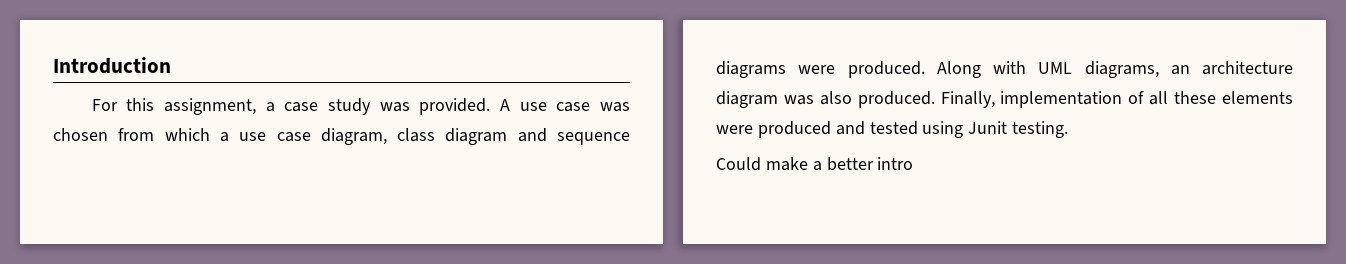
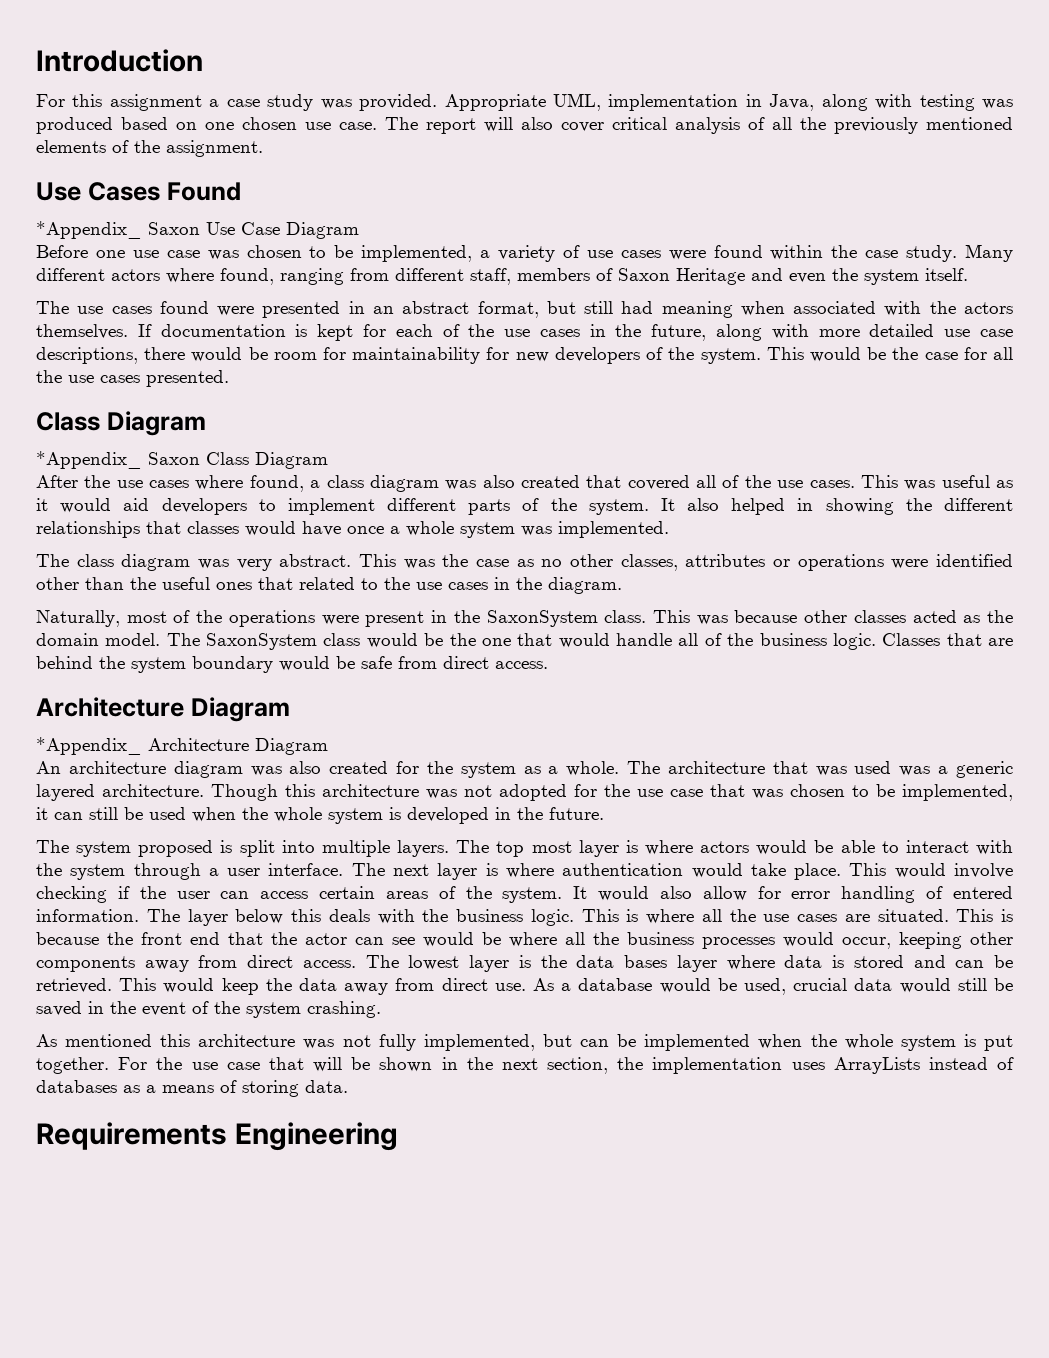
- For this assignment, a case study was provided.
+ For this assignment a case study was provided.
- A use case was chosen from which a use case diagram, class diagram and sequence diagrams were produced. Along with UML diagrams, an architecture diagram was also produced. Finally, implementation of all these elements were produced and tested using Junit testing.
- Could make a better intro
+ Appropriate UML, implementation in Java, along with testing was produced based on one chosen use case. The report will also cover critical analysis of all the previously mentioned elements of the assignment.
+ Use Cases Found
+ *Appendix_ Saxon Use Case Diagram
+ Before one use case was chosen to be implemented, a variety of use cases were found within the case study. Many different actors where found, ranging from different staff, members of Saxon Heritage and even the system itself.
+ The use cases found were presented in an abstract format, but still had meaning when associated with the actors themselves. If documentation is kept for each of the use cases in the future, along with more detailed use case descriptions, there would be room for maintainability for new developers of the system. This would be the case for all the use cases presented.
+ Class Diagram
+ *Appendix_ Saxon Class Diagram
+ After the use cases where found, a class diagram was also created that covered all of the use cases. This was useful as it would aid developers to implement different parts of the system. It also helped in showing the different relationships that classes would have once a whole system was implemented.
+ The class diagram was very abstract. This was the case as no other classes, attributes or operations were identified other than the useful ones that related to the use cases in the diagram.
+ Naturally, most of the operations were present in the SaxonSystem class. This was because other classes acted as the domain model. The SaxonSystem class would be the one that would handle all of the business logic. Classes that are behind the system boundary would be safe from direct access.
+ Architecture Diagram
+ *Appendix_ Architecture Diagram
+ An architecture diagram was also created for the system as a whole. The architecture that was used was a generic layered architecture. Though this architecture was not adopted for the use case that was chosen to be implemented, it can still be used when the whole system is developed in the future.
+ The system proposed is split into multiple layers. The top most layer is where actors would be able to interact with the system through a user interface. The next layer is where authentication would take place. This would involve checking if the user can access certain areas of the system. It would also allow for error handling of entered information. The layer below this deals with the business logic. This is where all the use cases are situated. This is because the front end that the actor can see would be where all the business processes would occur, keeping other components away from direct access. The lowest layer is the data bases layer where data is stored and can be retrieved. This would keep the data away from direct use. As a database would be used, crucial data would still be saved in the event of the system crashing.
+ As mentioned this architecture was not fully implemented, but can be implemented when the whole system is put together. For the use case that will be shown in the next section, the implementation uses ArrayLists instead of databases as a means of storing data.
+ Requirements Engineering

